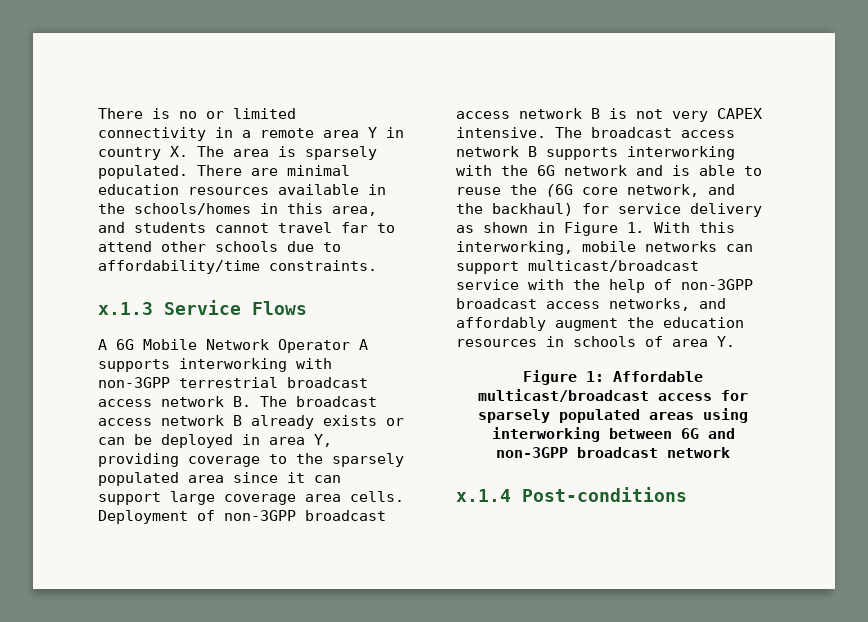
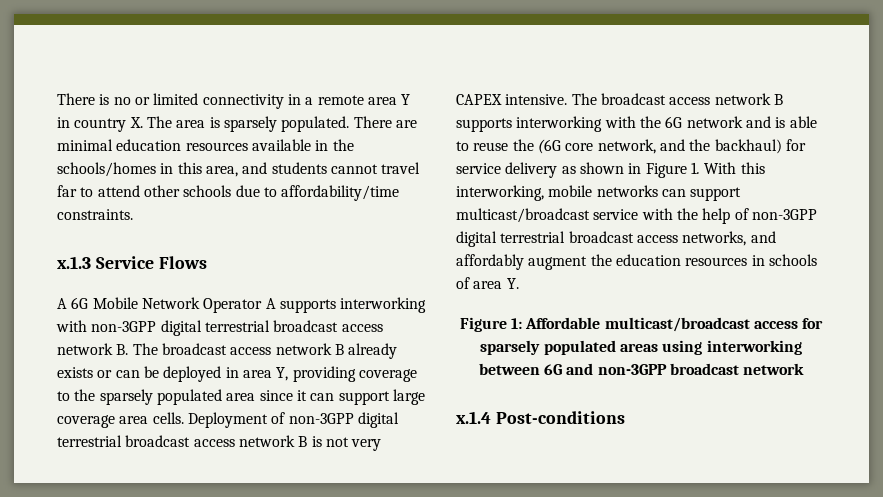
- A 6G Mobile Network Operator A supports interworking with non-3GPP terrestrial broadcast access network B. The broadcast access network B already exists or can be deployed in area Y, providing coverage to the sparsely populated area since it can support large coverage area cells.
+ A 6G Mobile Network Operator A supports interworking with non-3GPP digital terrestrial broadcast access network B. The broadcast access network B already exists or can be deployed in area Y, providing coverage to the sparsely populated area since it can support large coverage area cells.
- Deployment of non-3GPP broadcast access network B is not very CAPEX intensive.
+ Deployment of non-3GPP digital terrestrial broadcast access network B is not very CAPEX intensive.
- The broadcast access network B supports interworking with the 6G network and is able to reuse the (6G core network, and the backhaul) for service delivery as shown in Figure 1. With this interworking, mobile networks can support multicast/broadcast service with the help of non-3GPP broadcast access networks, and affordably augment the education resources in schools of area Y.
+ The broadcast access network B supports interworking with the 6G network and is able to reuse the (6G core network, and the backhaul) for service delivery as shown in Figure 1. With this interworking, mobile networks can support multicast/broadcast service with the help of non-3GPP digital terrestrial broadcast access networks, and affordably augment the education resources in schools of area Y.

